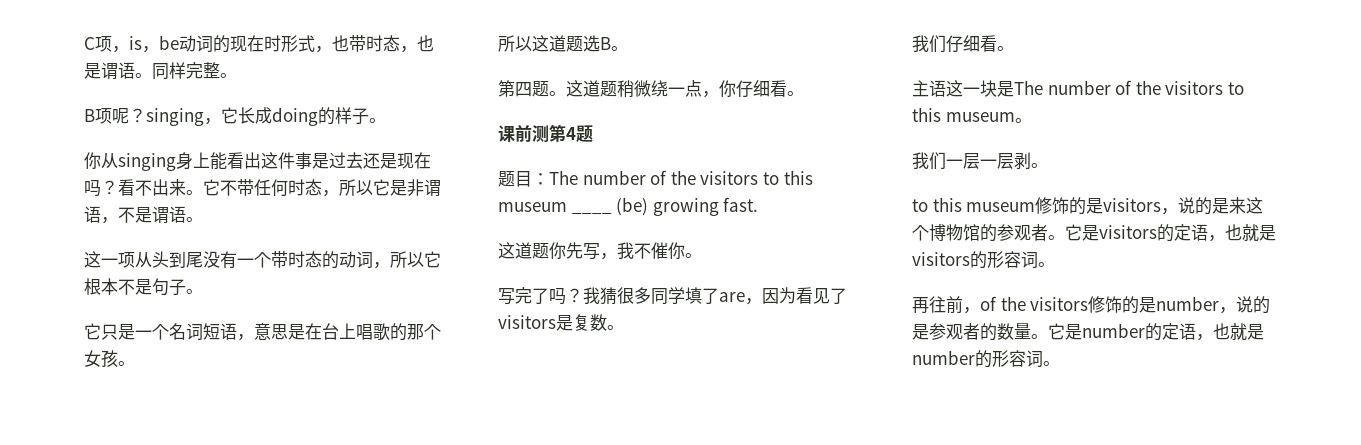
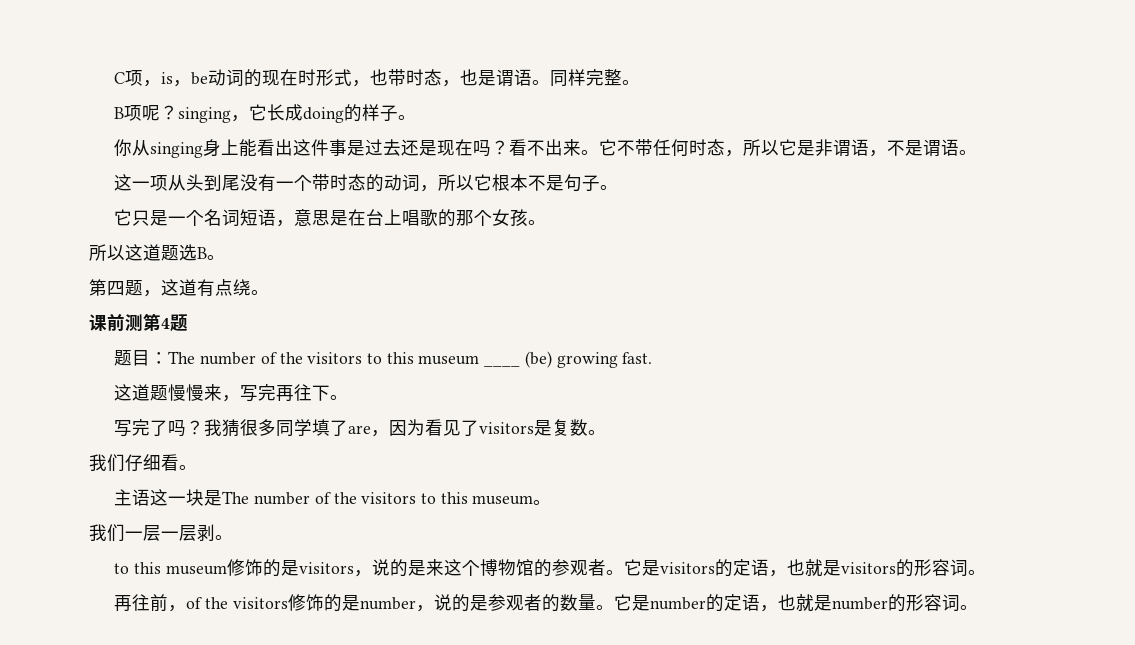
- 第四题。这道题稍微绕一点，你仔细看。
+ 第四题，这道有点绕。
- 这道题你先写，我不催你。
+ 这道题慢慢来，写完再往下。

